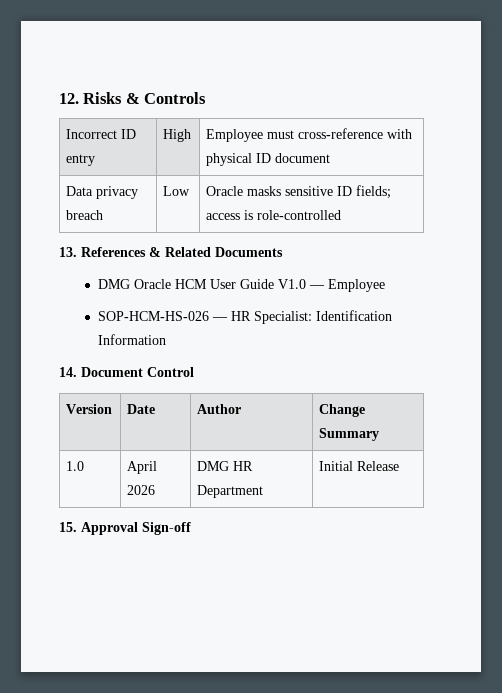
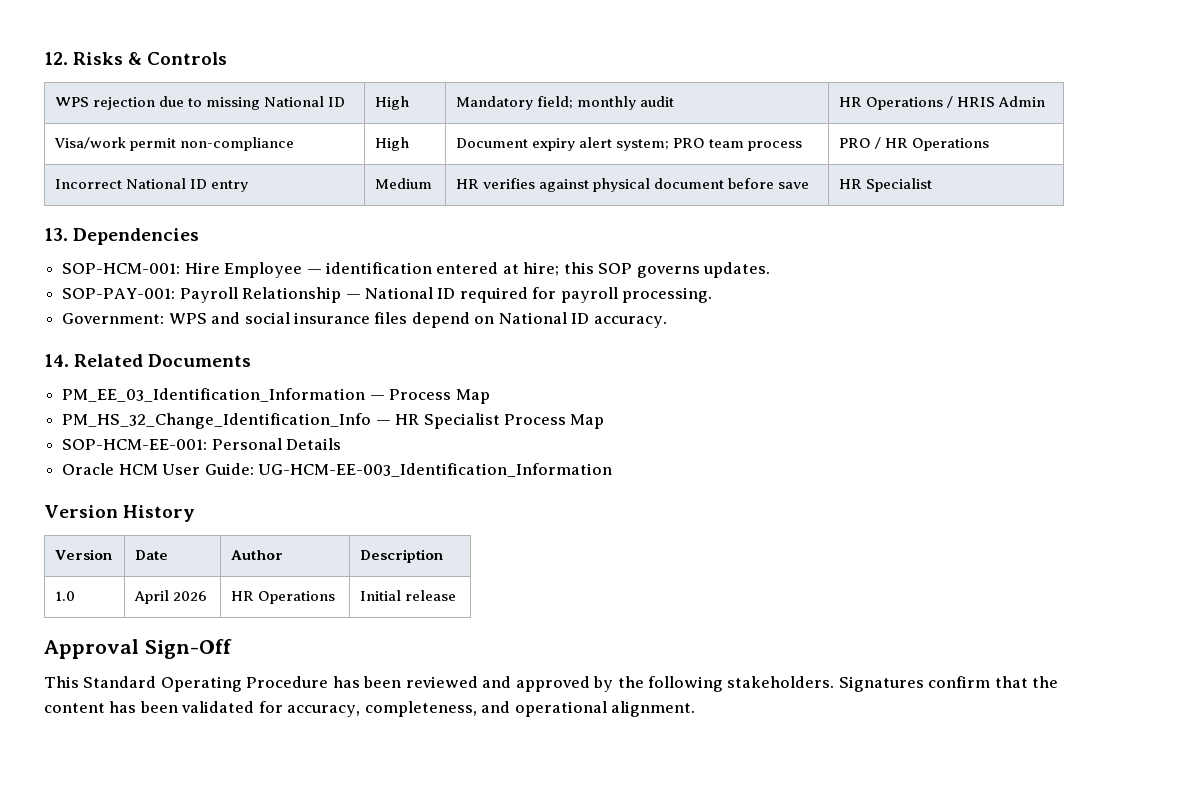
+ WPS rejection due to missing National ID | High | Mandatory field; monthly audit | HR Operations / HRIS Admin
+ Visa/work permit non-compliance | High | Document expiry alert system; PRO team process | PRO / HR Operations
- Incorrect ID entry | High | Employee must cross-reference with physical ID document
- Data privacy breach | Low | Oracle masks sensitive ID fields; access is role-controlled
- 13. References & Related Documents
- DMG Oracle HCM User Guide V1.0 — Employee
- SOP-HCM-HS-026 — HR Specialist: Identification Information
- 14. Document Control
+ Incorrect National ID entry | Medium | HR verifies against physical document before save | HR Specialist
+ 13. Dependencies
+ SOP-HCM-001: Hire Employee — identification entered at hire; this SOP governs updates.
+ SOP-PAY-001: Payroll Relationship — National ID required for payroll processing.
+ Government: WPS and social insurance files depend on National ID accuracy.
+ 14. Related Documents
+ PM_EE_03_Identification_Information — Process Map
+ PM_HS_32_Change_Identification_Info — HR Specialist Process Map
+ SOP-HCM-EE-001: Personal Details
+ Oracle HCM User Guide: UG-HCM-EE-003_Identification_Information
+ Version History
- Version | Date | Author | Change Summary
+ Version | Date | Author | Description
- 1.0 | April 2026 | DMG HR Department | Initial Release
- 15. Approval Sign-off
+ 1.0 | April 2026 | HR Operations | Initial release
+ Approval Sign-Off
+ This Standard Operating Procedure has been reviewed and approved by the following stakeholders. Signatures confirm that the content has been validated for accuracy, completeness, and operational alignment.

